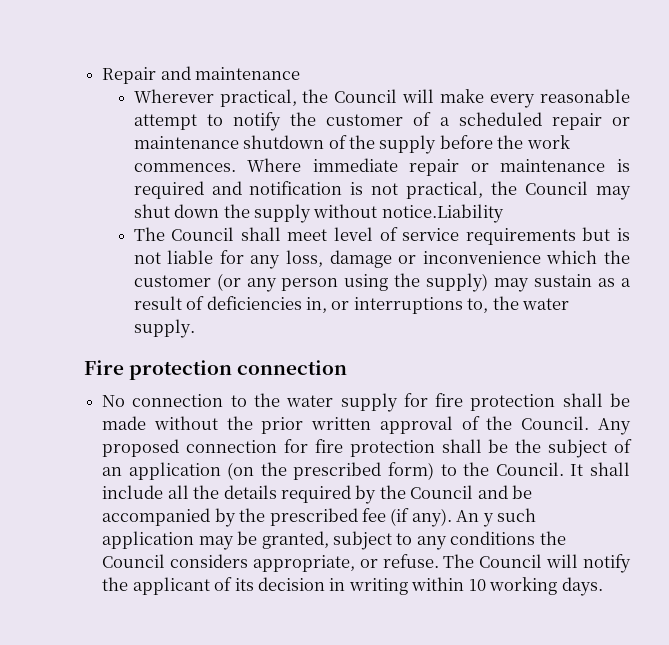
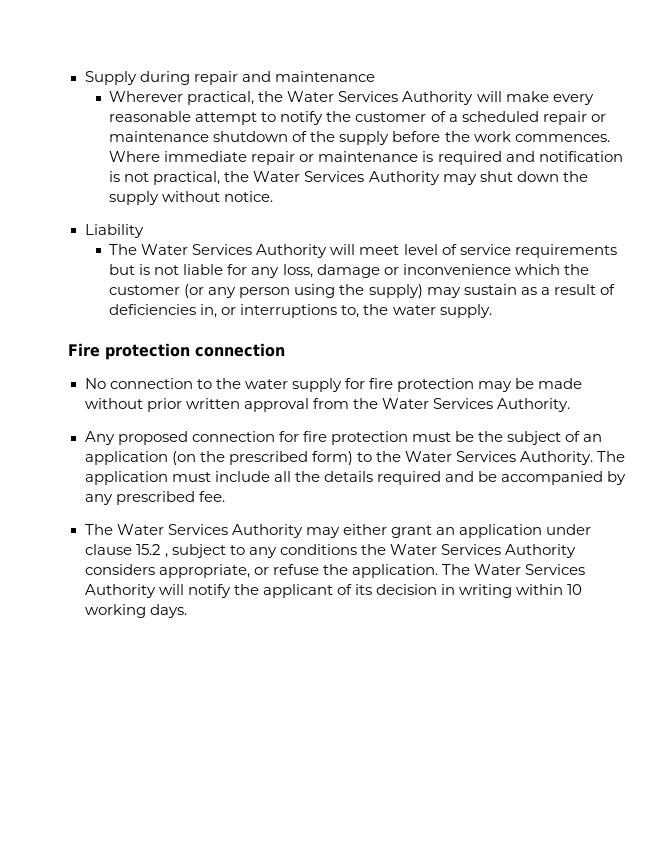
- Repair and maintenance
+ Supply during repair and maintenance
- Wherever practical, the Council will make every reasonable attempt to notify the customer of a scheduled repair or maintenance shutdown of the supply before the work commences.
+ Wherever practical, the Water Services Authority will make every reasonable attempt to notify the customer of a scheduled repair or maintenance shutdown of the supply before the work commences.
- Where immediate repair or maintenance is required and notification is not practical, the Council may shut down the supply without notice.Liability
- The Council shall meet level of service requirements but is not liable for any loss, damage or inconvenience which the customer (or any person using the supply) may sustain as a result of deficiencies in, or interruptions to, the water supply.
+ Where immediate repair or maintenance is required and notification is not practical, the Water Services Authority may shut down the supply without notice.
+ Liability
+ The Water Services Authority will meet level of service requirements but is not liable for any loss, damage or inconvenience which the customer (or any person using the supply) may sustain as a result of deficiencies in, or interruptions to, the water supply.
- No connection to the water supply for fire protection shall be made without the prior written approval of the Council. Any proposed connection for fire protection shall be the subject of an application (on the prescribed form) to the Council. It shall include all the details required by the Council and be accompanied by the prescribed fee (if any). An y such application may be granted, subject to any conditions the Council considers appropriate, or refuse. The Council will notify the applicant of its decision in writing within 10 working days.
+ No connection to the water supply for fire protection may be made without prior written approval from the Water Services Authority.
+ Any proposed connection for fire protection must be the subject of an application (on the prescribed form) to the Water Services Authority. The application must include all the details required and be accompanied by any prescribed fee.
+ The Water Services Authority may either grant an application under clause 15.2 , subject to any conditions the Water Services Authority considers appropriate, or refuse the application. The Water Services Authority will notify the applicant of its decision in writing within 10 working days.

